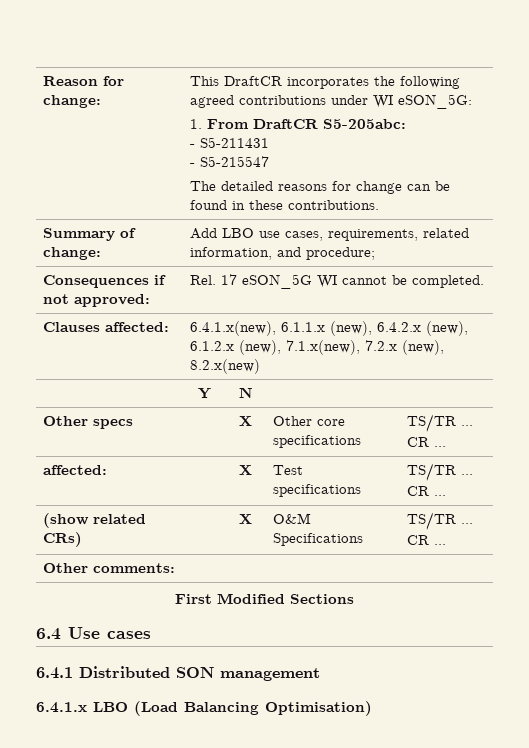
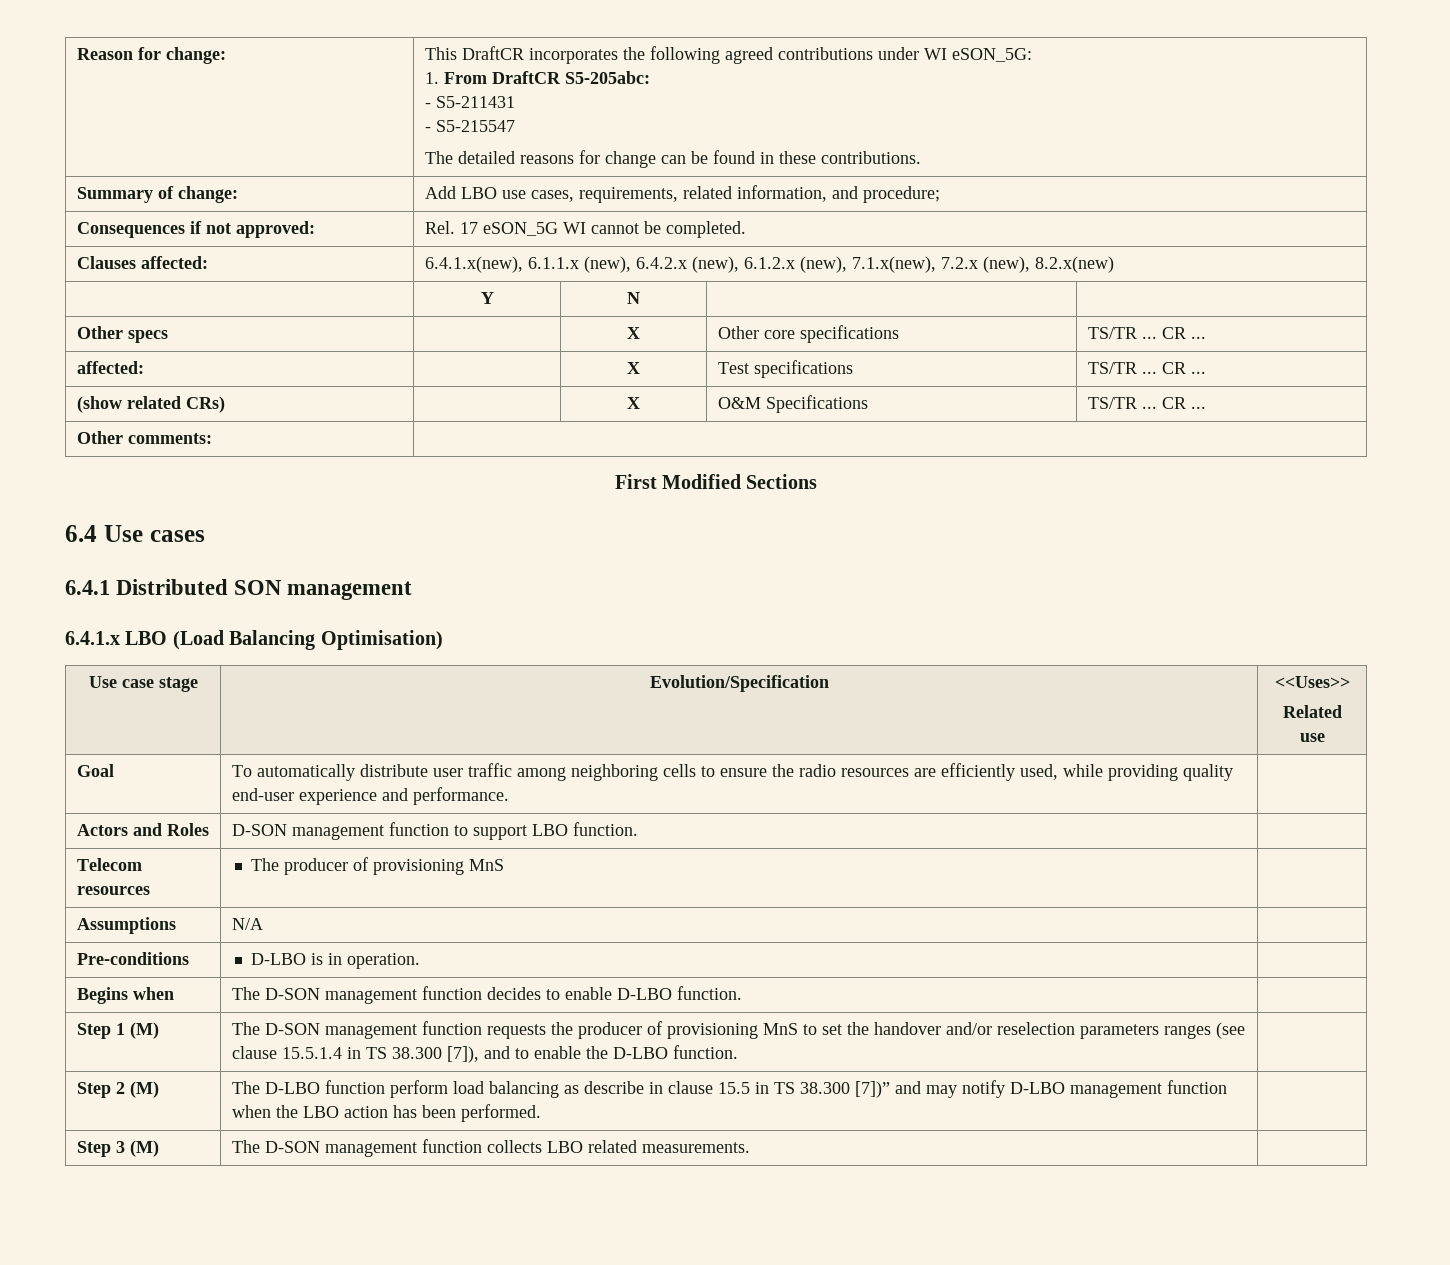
+ Use case stage | Evolution/Specification | <<Uses>>
+ Related use
+ Goal | To automatically distribute user traffic among neighboring cells to ensure the radio resources are efficiently used, while providing quality end-user experience and performance. |
+ Actors and Roles | D-SON management function to support LBO function. |
+ Telecom resources | The producer of provisioning MnS |
+ Assumptions | N/A |
+ Pre-conditions | D-LBO is in operation. |
+ Begins when | The D-SON management function decides to enable D-LBO function. |
+ Step 1 (M) | The D-SON management function requests the producer of provisioning MnS to set the handover and/or reselection parameters ranges (see clause 15.5.1.4 in TS 38.300 [7]), and to enable the D-LBO function. |
+ Step 2 (M) | The D-LBO function perform load balancing as describe in clause 15.5 in TS 38.300 [7])” and may notify D-LBO management function when the LBO action has been performed. |
+ Step 3 (M) | The D-SON management function collects LBO related measurements. |

